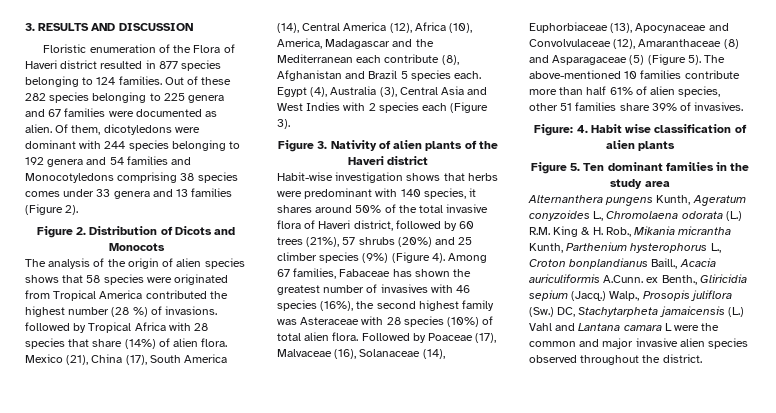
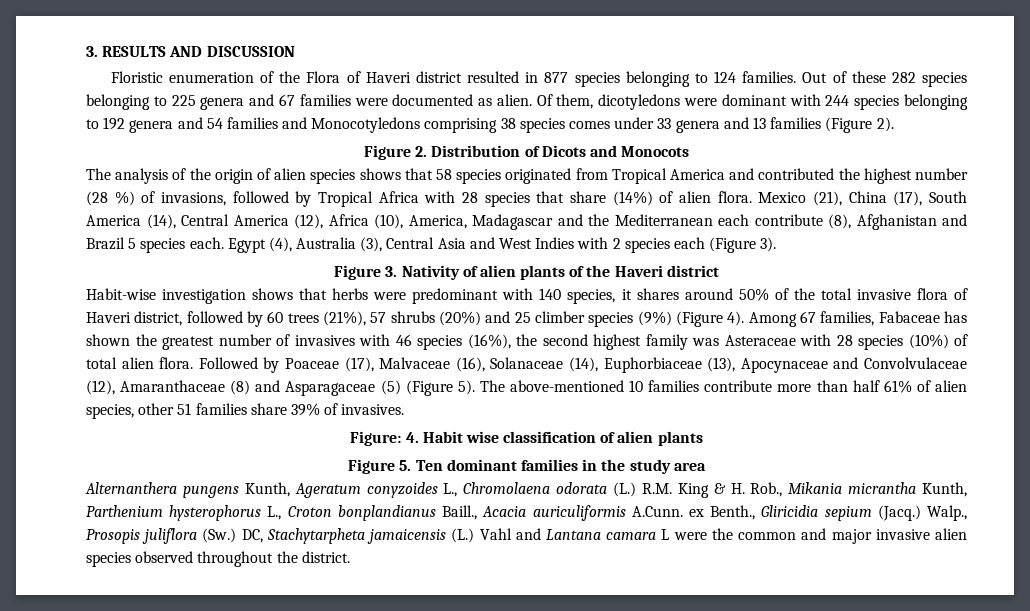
- The analysis of the origin of alien species shows that 58 species were originated from Tropical America contributed the highest number (28 %) of invasions. followed by Tropical Africa with 28 species that share (14%) of alien flora.
+ The analysis of the origin of alien species shows that 58 species originated from Tropical America and contributed the highest number (28 %) of invasions, followed by Tropical Africa with 28 species that share (14%) of alien flora.

